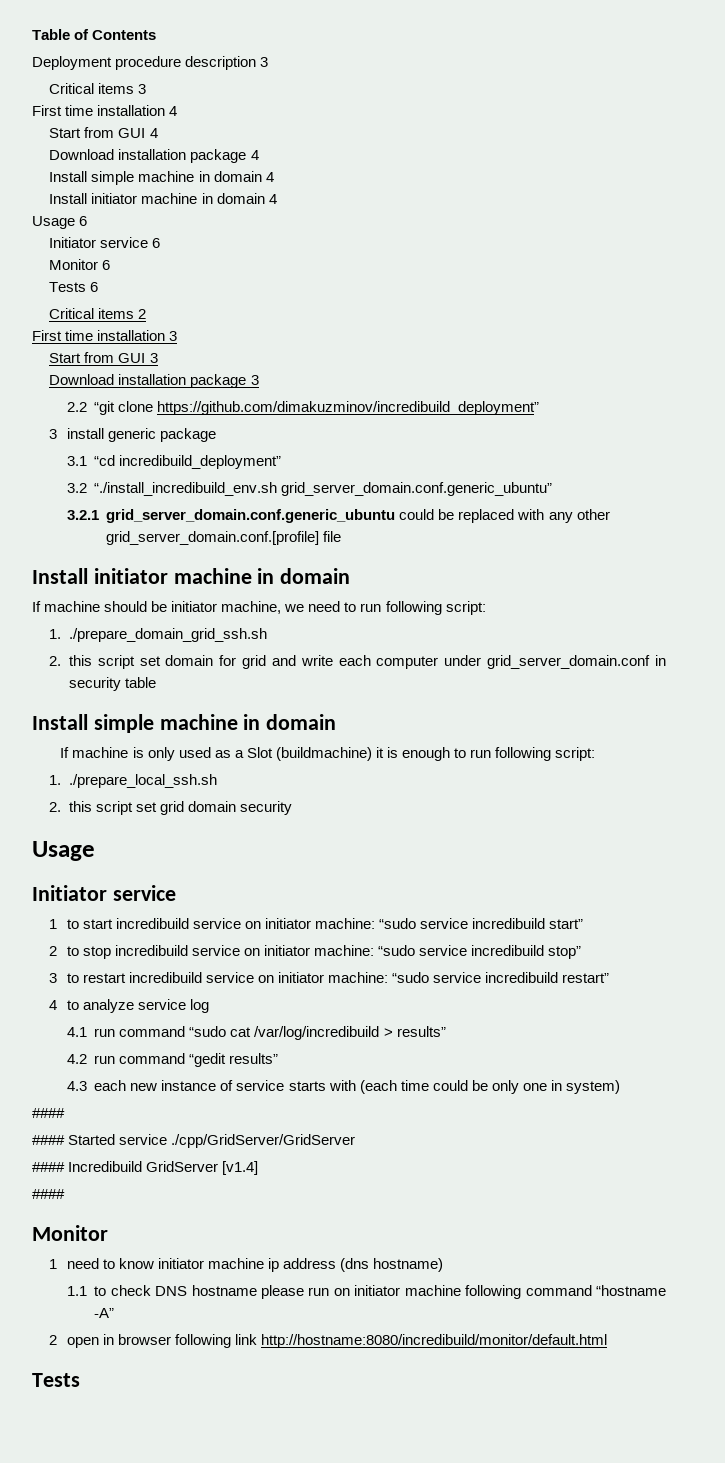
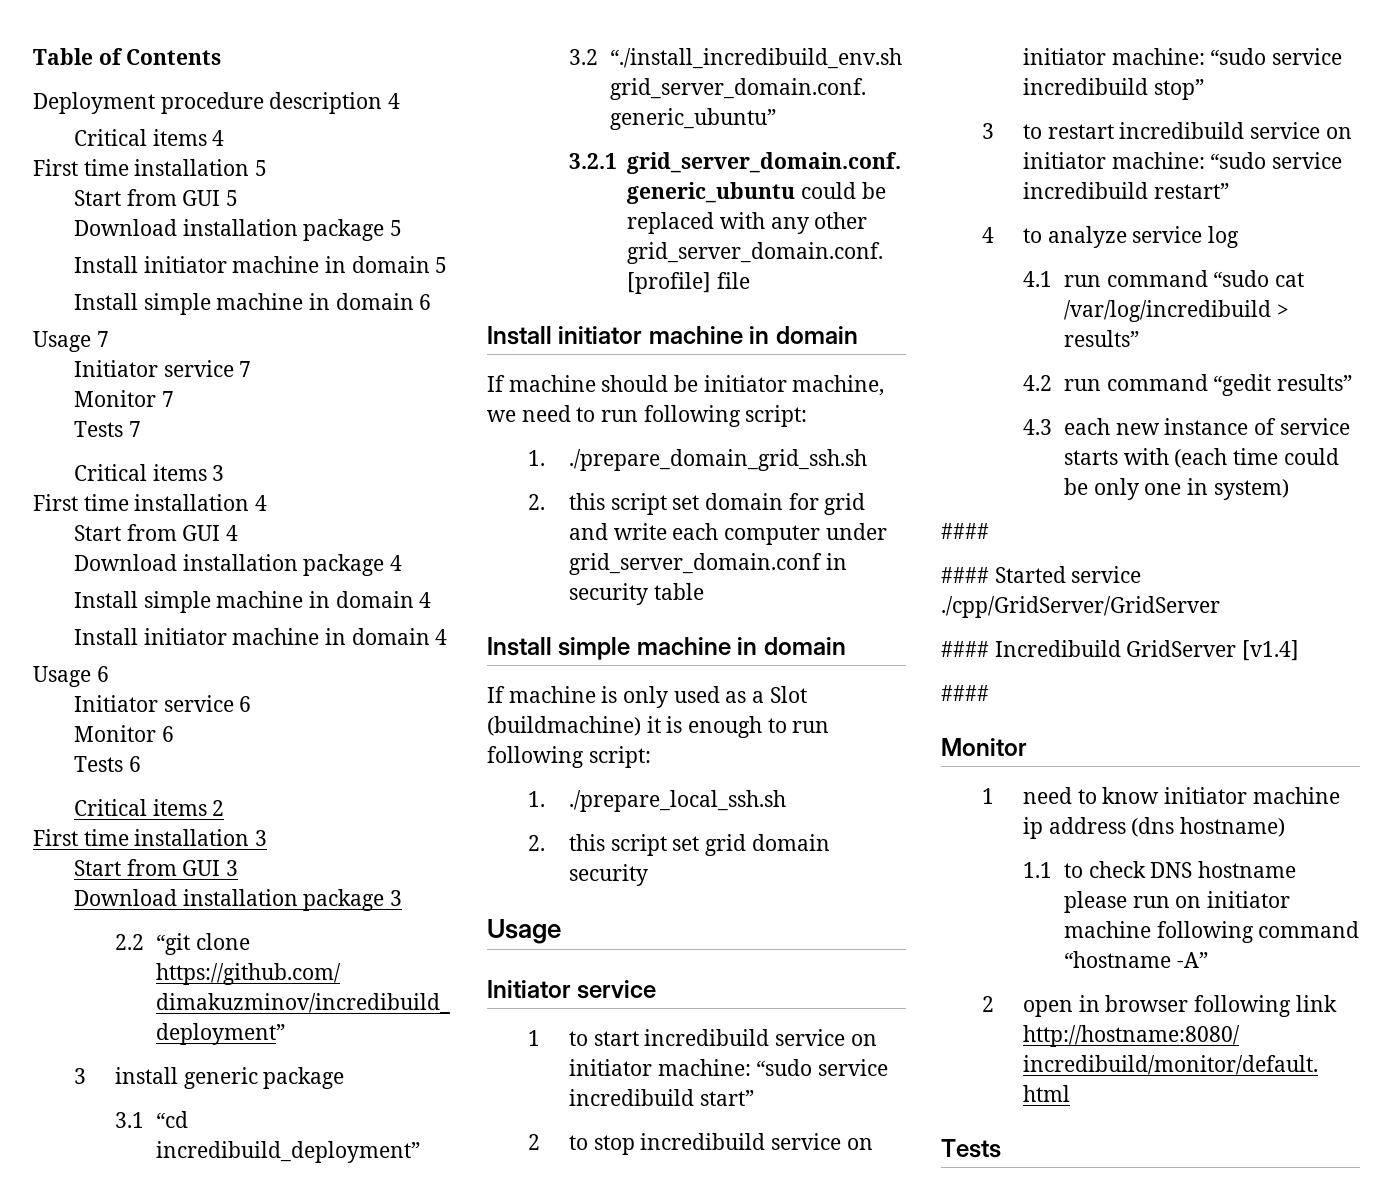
- Deployment procedure description 3
+ Deployment procedure description 4
+ Critical items 4
+ First time installation 5
+ Start from GUI 5
+ Download installation package 5
+ Install initiator machine in domain 5
+ Install simple machine in domain 6
+ Usage 7
+ Initiator service 7
+ Monitor 7
+ Tests 7

